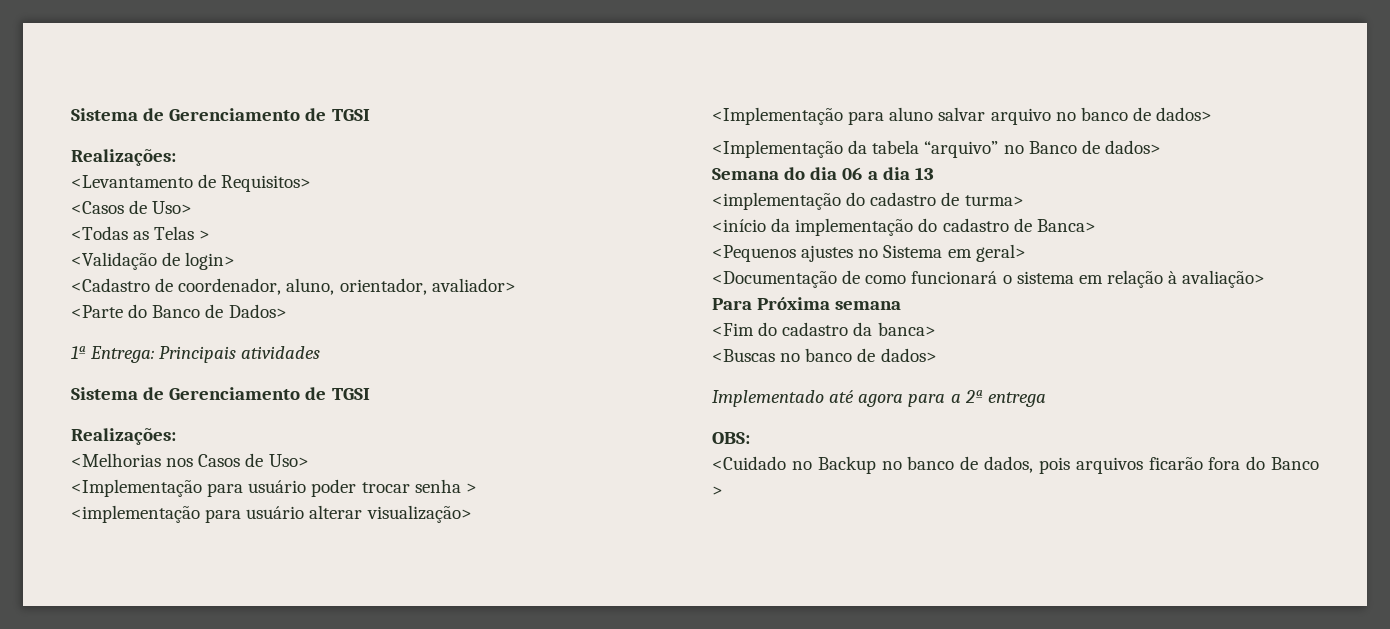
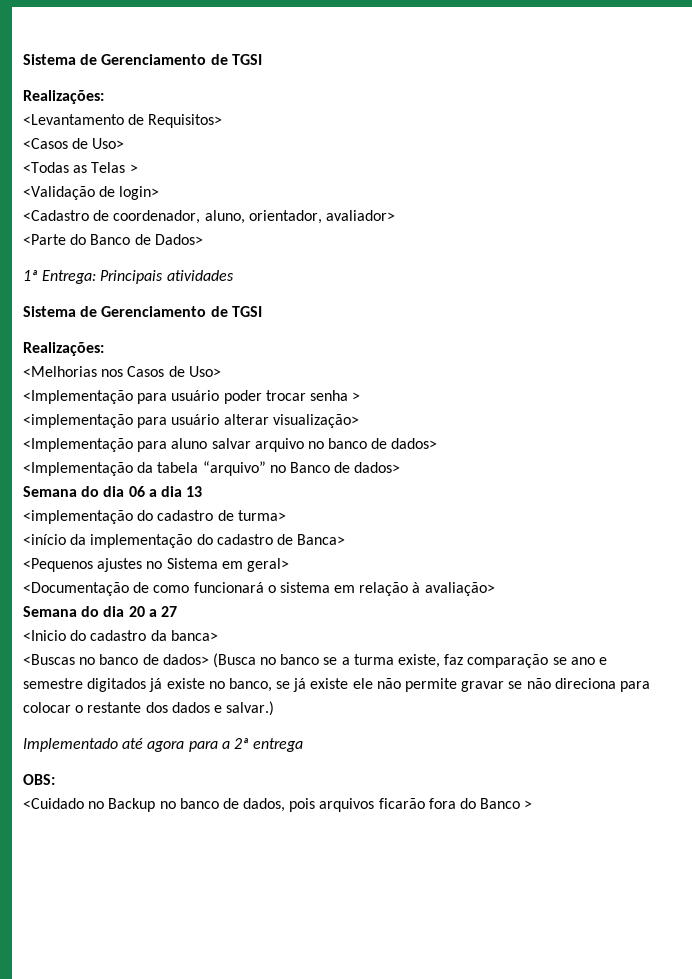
- Para Próxima semana
- <Fim do cadastro da banca>
+ Semana do dia 20 a 27
+ <Inicio do cadastro da banca>
- <Buscas no banco de dados>
+ <Buscas no banco de dados> (Busca no banco se a turma existe, faz comparação se ano e semestre digitados já existe no banco, se já existe ele não permite gravar se não direciona para colocar o restante dos dados e salvar.)

